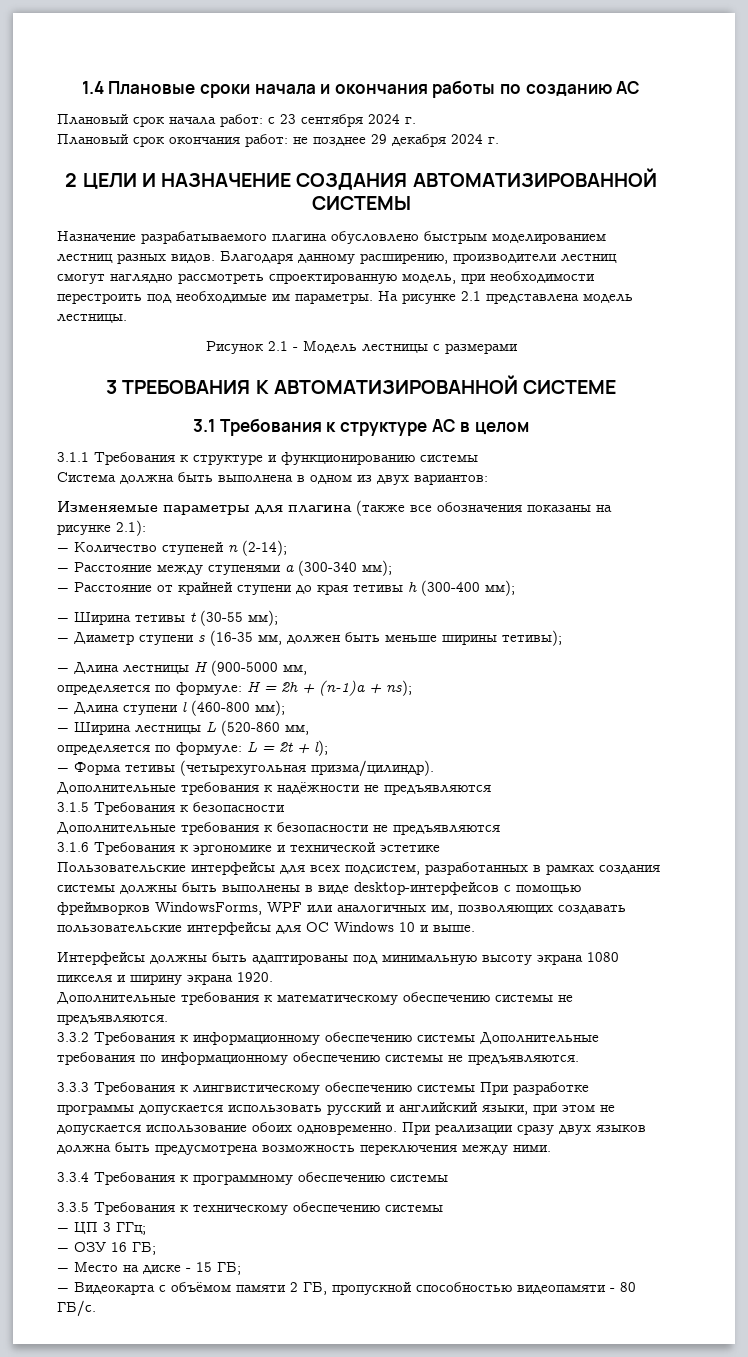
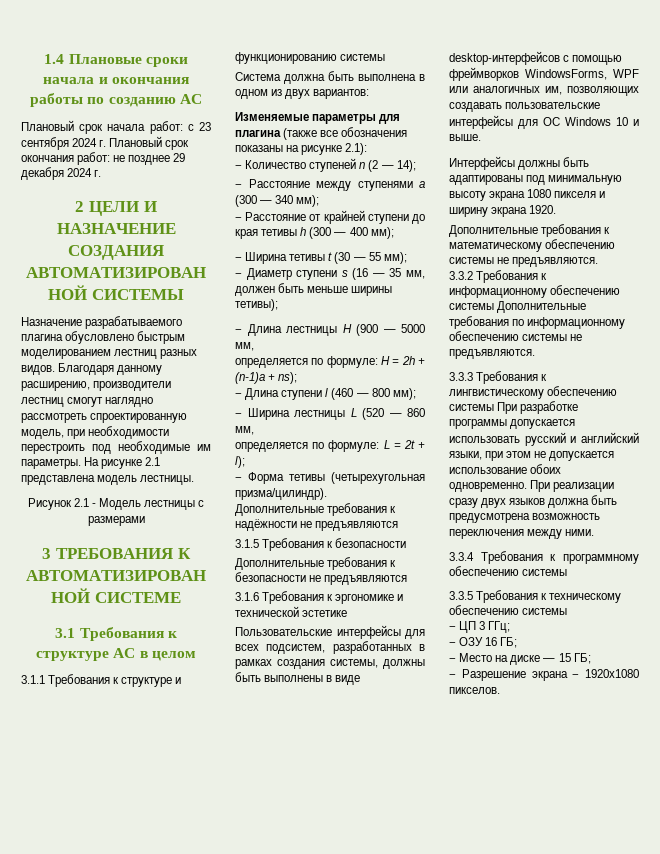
- Плановый срок начала работ: с 23 сентября 2024 г.
- Плановый срок окончания работ: не позднее 29 декабря 2024 г.
+ Плановый срок начала работ: с 23 сентября 2024 г. Плановый срок окончания работ: не позднее 29 декабря 2024 г.
- − Количество ступеней n (2-14);
+ − Количество ступеней n (2 — 14);
- − Расстояние между ступенями a (300-340 мм);
+ − Расстояние между ступенями a (300 — 340 мм);
- − Расстояние от крайней ступени до края тетивы h (300-400 мм);
+ − Расстояние от крайней ступени до края тетивы h (300 — 400 мм);
- − Ширина тетивы t (30-55 мм);
+ − Ширина тетивы t (30 — 55 мм);
- − Диаметр ступени s (16-35 мм, должен быть меньше ширины тетивы);
+ − Диаметр ступени s (16 — 35 мм, должен быть меньше ширины тетивы);
- − Длина лестницы H (900-5000 мм,
+ − Длина лестницы H (900 — 5000 мм,
- − Длина ступени l (460-800 мм);
+ − Длина ступени l (460 — 800 мм);
- − Ширина лестницы L (520-860 мм,
+ − Ширина лестницы L (520 — 860 мм,
- Пользовательские интерфейсы для всех подсистем, разработанных в рамках создания системы должны быть выполнены в виде desktop-интерфейсов с помощью фреймворков WindowsForms, WPF или аналогичных им, позволяющих создавать пользовательские интерфейсы для ОС Windows 10 и выше.
+ Пользовательские интерфейсы для всех подсистем, разработанных в рамках создания системы, должны быть выполнены в виде desktop-интерфейсов с помощью фреймворков WindowsForms, WPF или аналогичных им, позволяющих создавать пользовательские интерфейсы для ОС Windows 10 и выше.
- − Место на диске - 15 ГБ;
+ − Место на диске — 15 ГБ;
- − Видеокарта с объёмом памяти 2 ГБ, пропускной способностью видеопамяти - 80 ГБ/с.
+ − Разрешение экрана − 1920х1080 пикселов.

